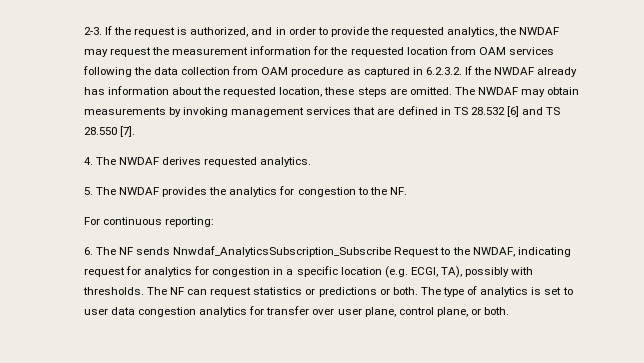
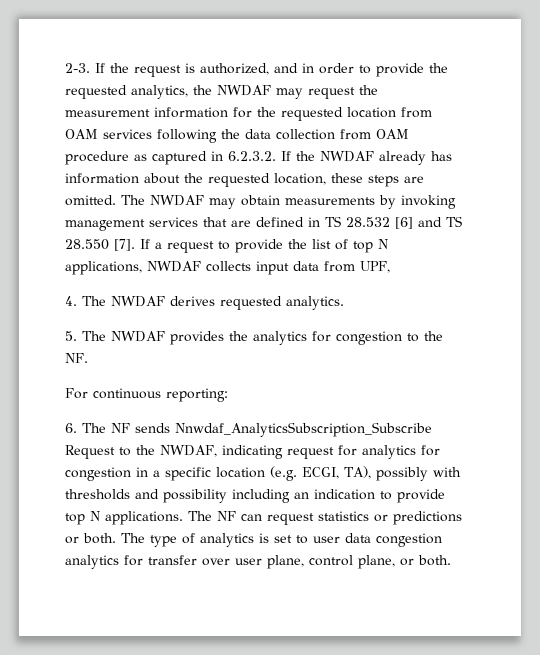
+ If a request to provide the list of top N applications, NWDAF collects input data from UPF,
- 6. The NF sends Nnwdaf_AnalyticsSubscription_Subscribe Request to the NWDAF, indicating request for analytics for congestion in a specific location (e.g. ECGI, TA), possibly with thresholds.
+ 6. The NF sends Nnwdaf_AnalyticsSubscription_Subscribe Request to the NWDAF, indicating request for analytics for congestion in a specific location (e.g. ECGI, TA), possibly with thresholds and possibility including an indication to provide top N applications.

